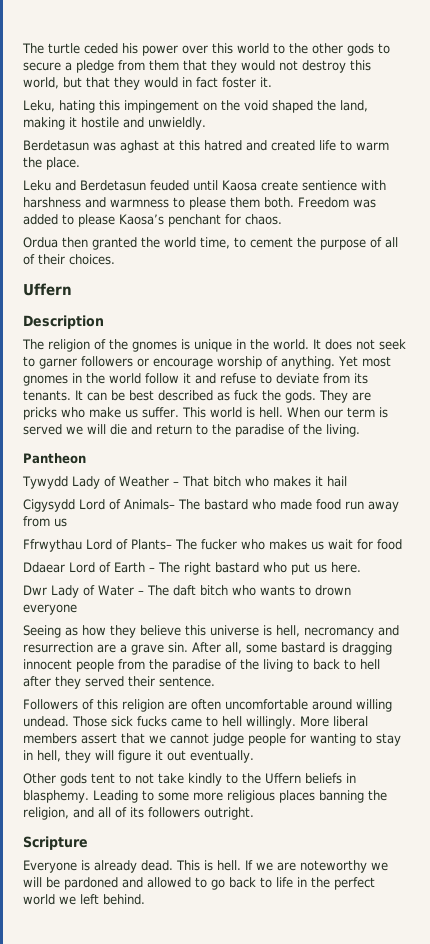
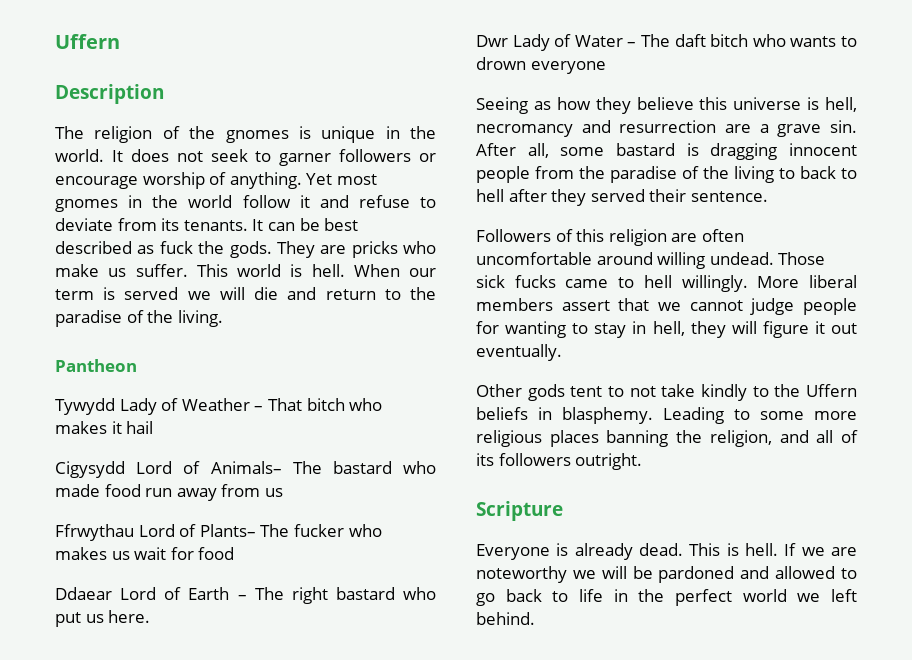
- The turtle ceded his power over this world to the other gods to secure a pledge from them that they would not destroy this world, but that they would in fact foster it.
- Leku, hating this impingement on the void shaped the land, making it hostile and unwieldly.
- Berdetasun was aghast at this hatred and created life to warm the place.
- Leku and Berdetasun feuded until Kaosa create sentience with harshness and warmness to please them both. Freedom was added to please Kaosa’s penchant for chaos.
- Ordua then granted the world time, to cement the purpose of all of their choices.

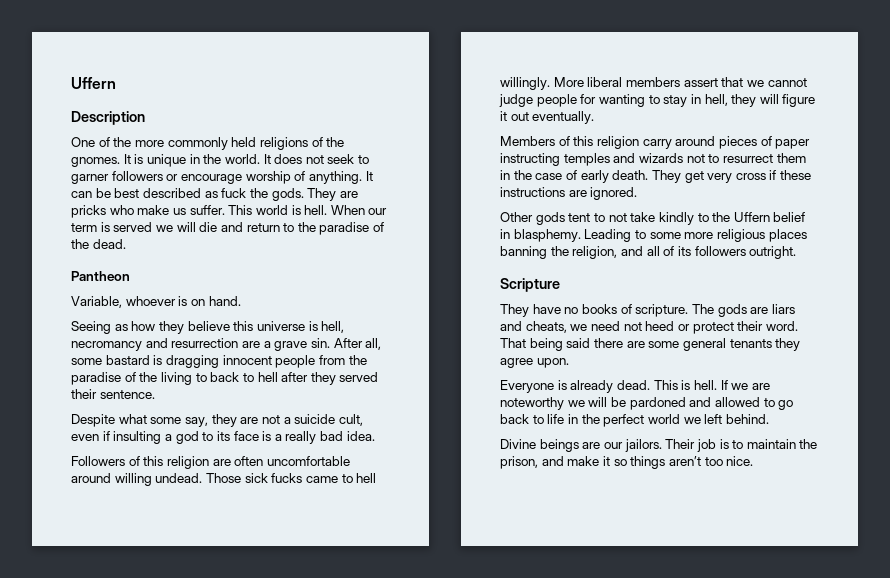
- The religion of the gnomes is unique in the world.
+ One of the more commonly held religions of the gnomes. It is unique in the world.
- Yet most gnomes in the world follow it and refuse to deviate from its tenants.
- When our term is served we will die and return to the paradise of the living.
+ When our term is served we will die and return to the paradise of the dead.
- Tywydd Lady of Weather – That bitch who makes it hail
- Cigysydd Lord of Animals– The bastard who made food run away from us
- Ffrwythau Lord of Plants– The fucker who makes us wait for food
- Ddaear Lord of Earth – The right bastard who put us here.
- Dwr Lady of Water – The daft bitch who wants to drown everyone
+ Variable, whoever is on hand.
+ Despite what some say, they are not a suicide cult, even if insulting a god to its face is a really bad idea.
+ Members of this religion carry around pieces of paper instructing temples and wizards not to resurrect them in the case of early death. They get very cross if these instructions are ignored.
- Other gods tent to not take kindly to the Uffern beliefs in blasphemy.
+ Other gods tent to not take kindly to the Uffern belief in blasphemy.
+ They have no books of scripture. The gods are liars and cheats, we need not heed or protect their word. That being said there are some general tenants they agree upon.
+ Divine beings are our jailors. Their job is to maintain the prison, and make it so things aren’t too nice.

